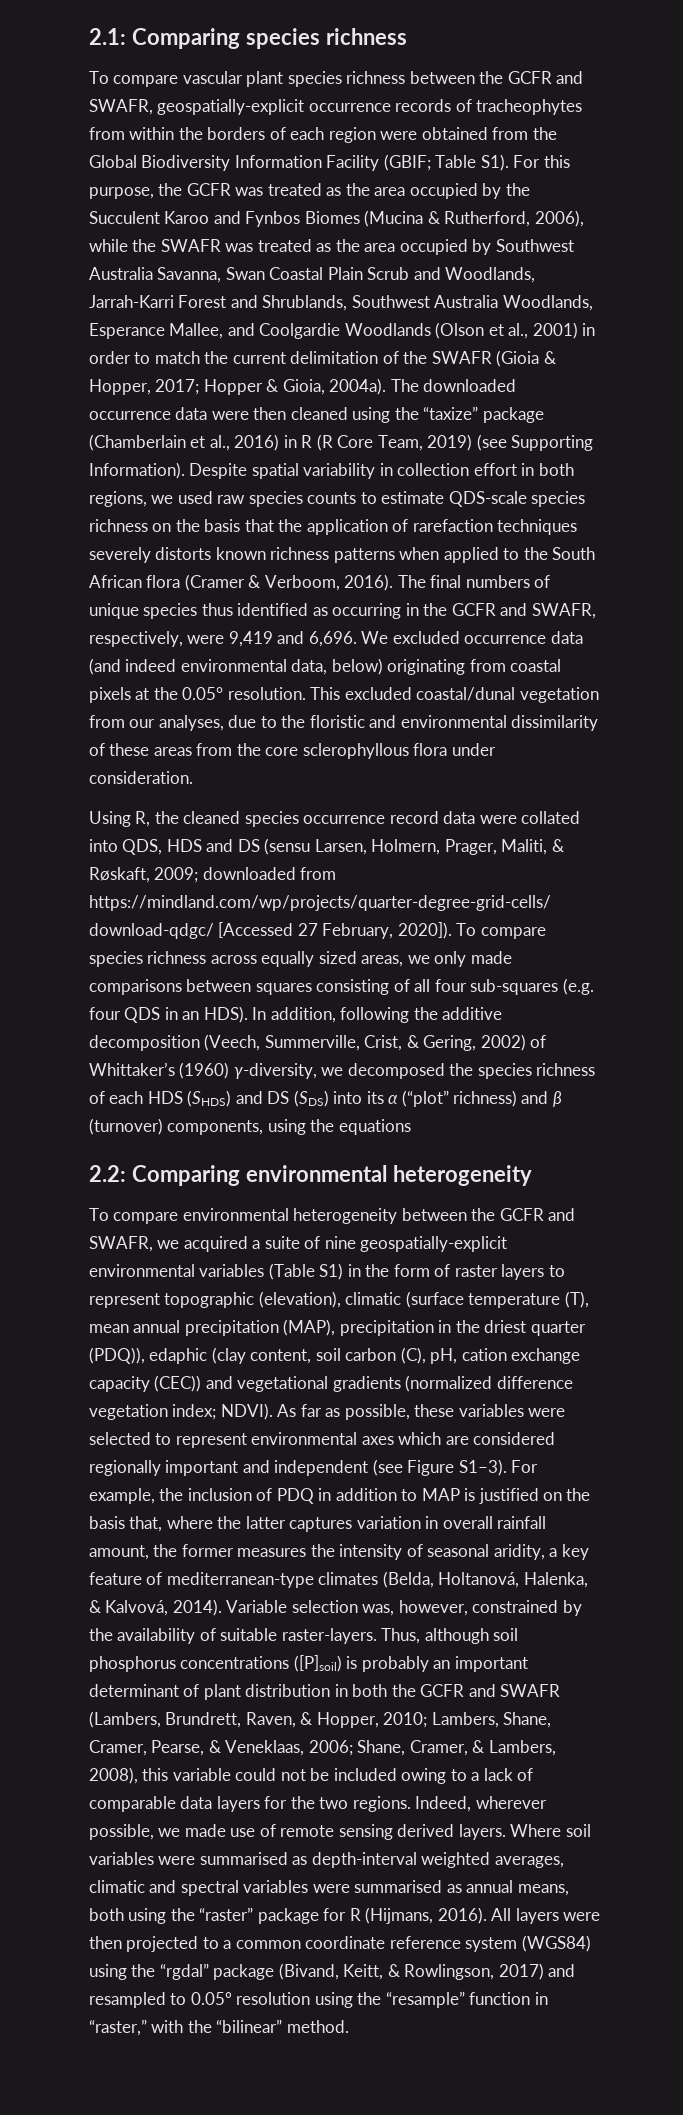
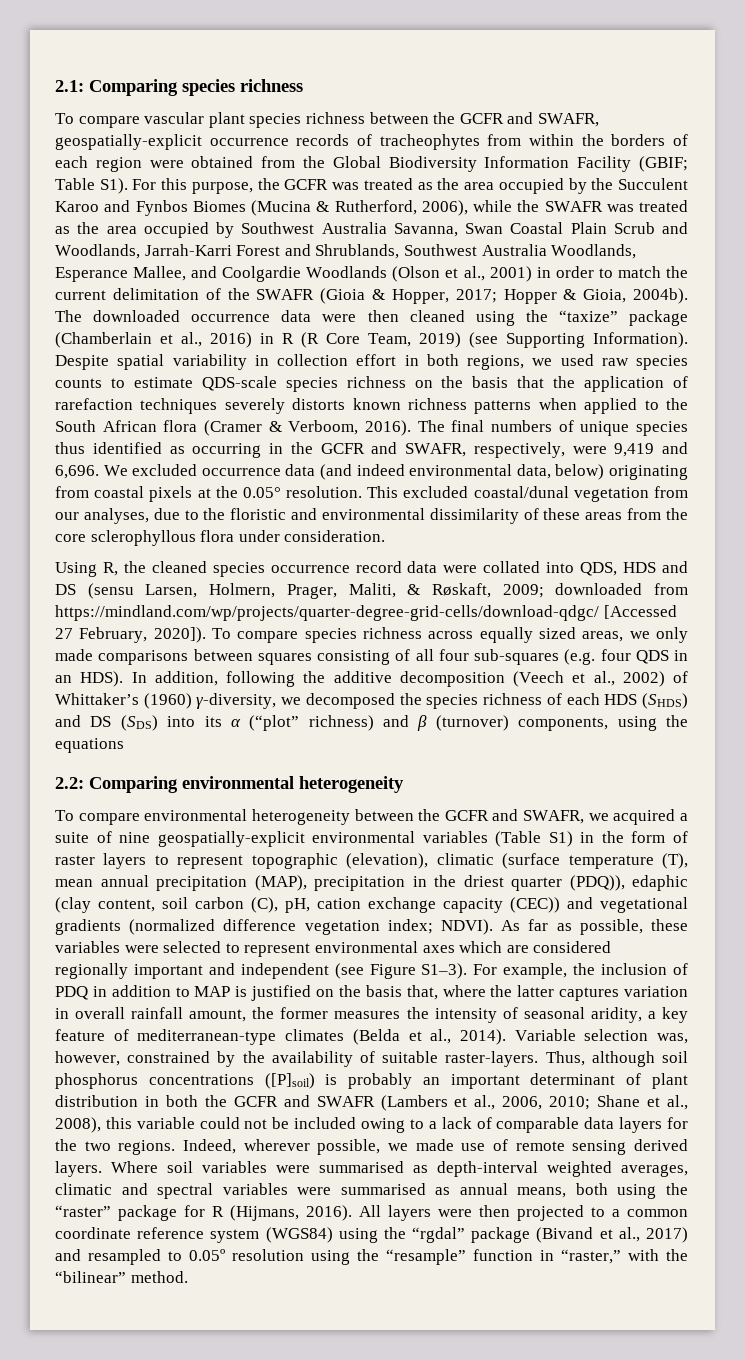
- Hopper & Gioia, 2004a).
+ Hopper & Gioia, 2004b).
- In addition, following the additive decomposition (Veech, Summerville, Crist, & Gering, 2002) of Whittaker’s (1960) γ-diversity, we decomposed the species richness of each HDS (SHDS) and DS (SDS) into its α (“plot” richness) and β (turnover) components, using the equations
+ In addition, following the additive decomposition (Veech et al., 2002) of Whittaker’s (1960) γ-diversity, we decomposed the species richness of each HDS (SHDS) and DS (SDS) into its α (“plot” richness) and β (turnover) components, using the equations
- For example, the inclusion of PDQ in addition to MAP is justified on the basis that, where the latter captures variation in overall rainfall amount, the former measures the intensity of seasonal aridity, a key feature of mediterranean-type climates (Belda, Holtanová, Halenka, & Kalvová, 2014).
+ For example, the inclusion of PDQ in addition to MAP is justified on the basis that, where the latter captures variation in overall rainfall amount, the former measures the intensity of seasonal aridity, a key feature of mediterranean-type climates (Belda et al., 2014).
- Thus, although soil phosphorus concentrations ([P]soil) is probably an important determinant of plant distribution in both the GCFR and SWAFR (Lambers, Brundrett, Raven, & Hopper, 2010; Lambers, Shane, Cramer, Pearse, & Veneklaas, 2006; Shane, Cramer, & Lambers, 2008), this variable could not be included owing to a lack of comparable data layers for the two regions.
+ Thus, although soil phosphorus concentrations ([P]soil) is probably an important determinant of plant distribution in both the GCFR and SWAFR (Lambers et al., 2006, 2010; Shane et al., 2008), this variable could not be included owing to a lack of comparable data layers for the two regions.
- All layers were then projected to a common coordinate reference system (WGS84) using the “rgdal” package (Bivand, Keitt, & Rowlingson, 2017) and resampled to 0.05º resolution using the “resample” function in “raster,” with the “bilinear” method.
+ All layers were then projected to a common coordinate reference system (WGS84) using the “rgdal” package (Bivand et al., 2017) and resampled to 0.05º resolution using the “resample” function in “raster,” with the “bilinear” method.

